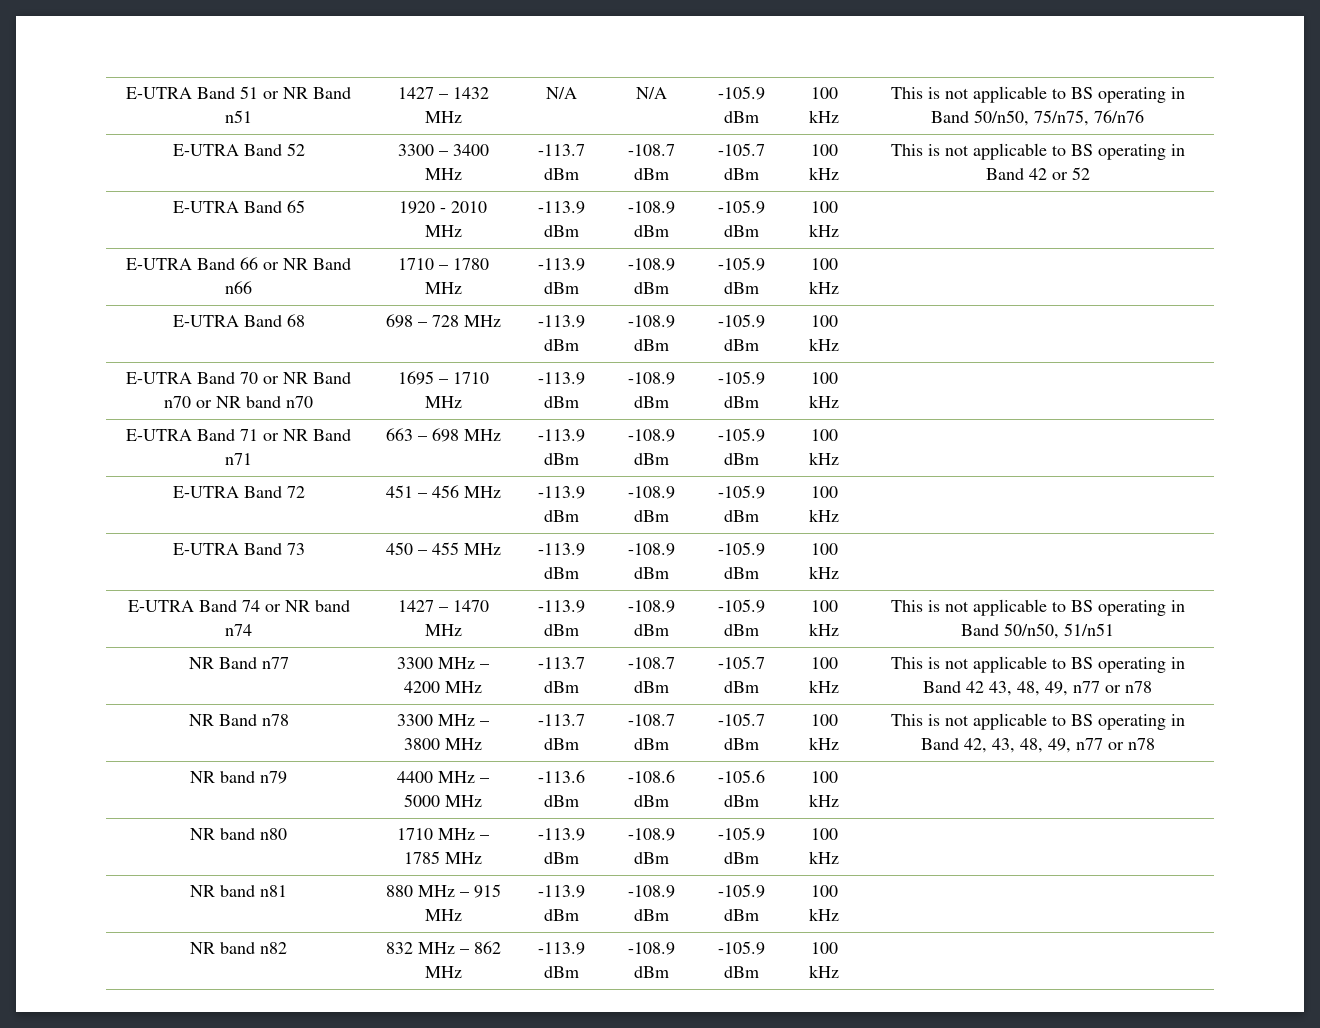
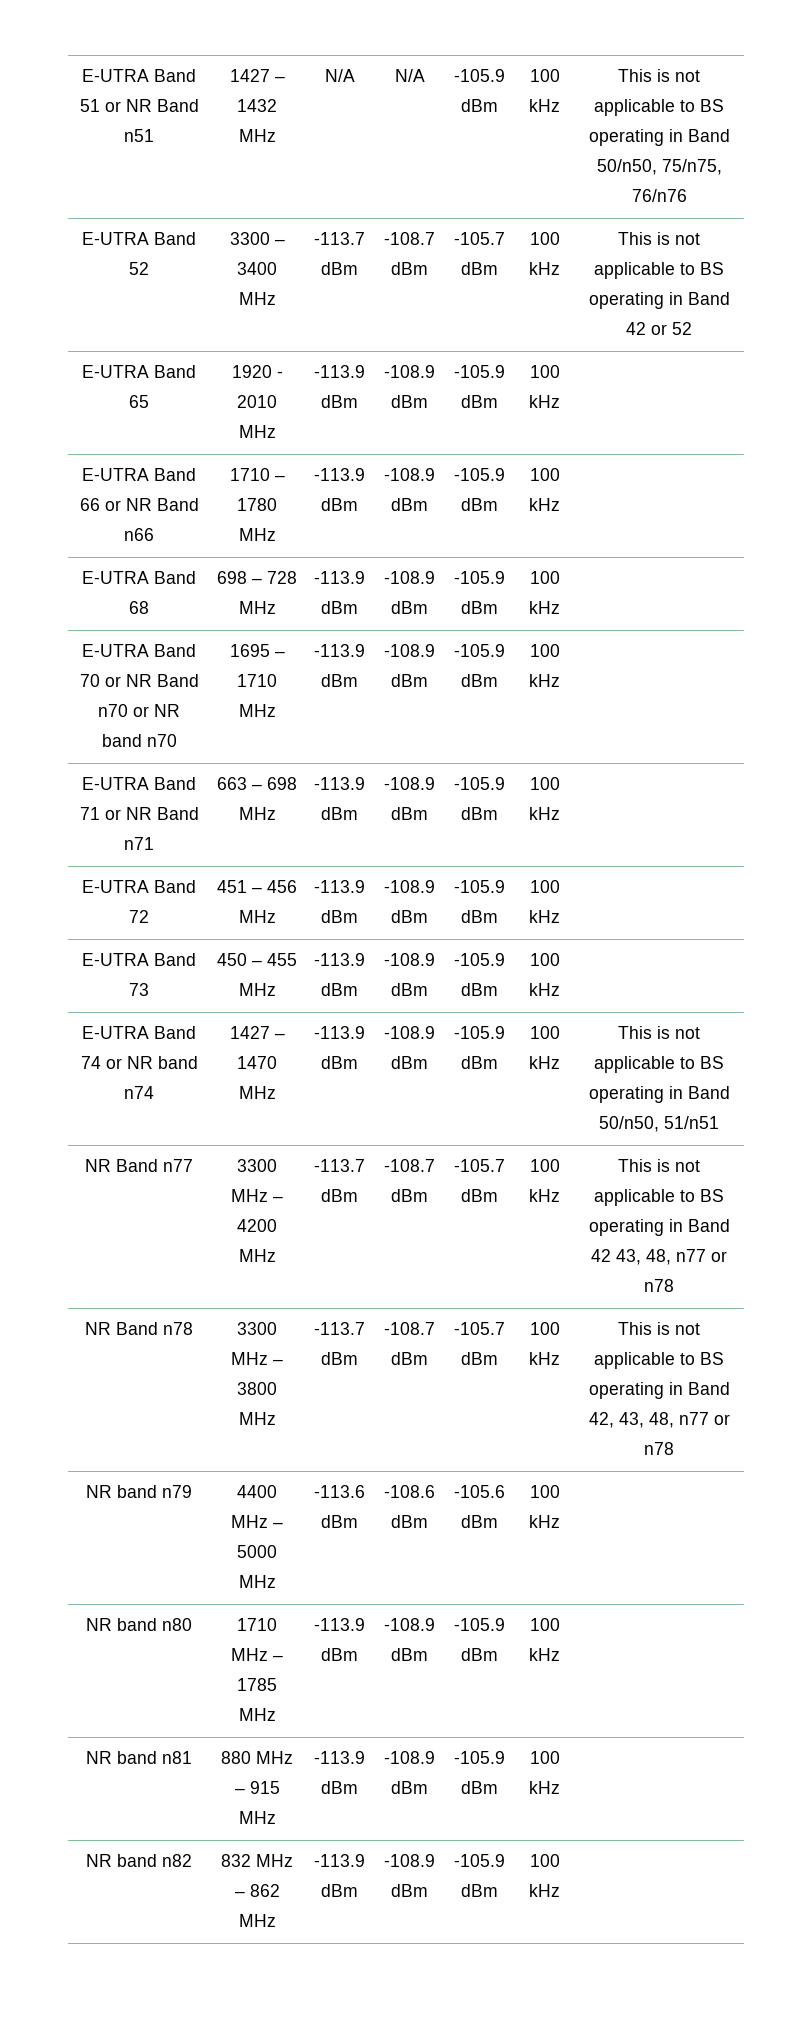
- NR Band n77 | 3300 MHz – 4200 MHz | -113.7 dBm | -108.7 dBm | -105.7 dBm | 100 kHz | This is not applicable to BS operating in Band 42 43, 48, 49, n77 or n78
+ NR Band n77 | 3300 MHz – 4200 MHz | -113.7 dBm | -108.7 dBm | -105.7 dBm | 100 kHz | This is not applicable to BS operating in Band 42 43, 48, n77 or n78
- NR Band n78 | 3300 MHz – 3800 MHz | -113.7 dBm | -108.7 dBm | -105.7 dBm | 100 kHz | This is not applicable to BS operating in Band 42, 43, 48, 49, n77 or n78
+ NR Band n78 | 3300 MHz – 3800 MHz | -113.7 dBm | -108.7 dBm | -105.7 dBm | 100 kHz | This is not applicable to BS operating in Band 42, 43, 48, n77 or n78

